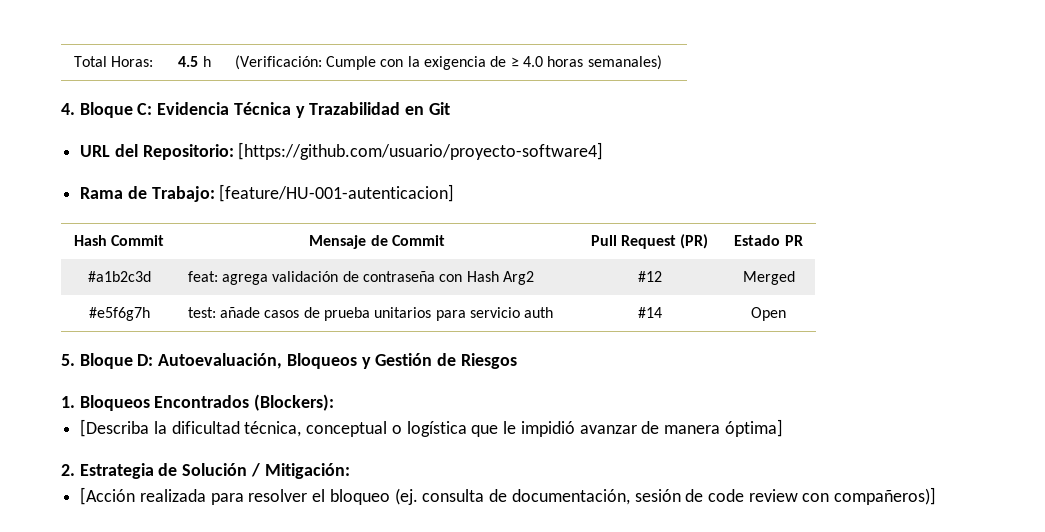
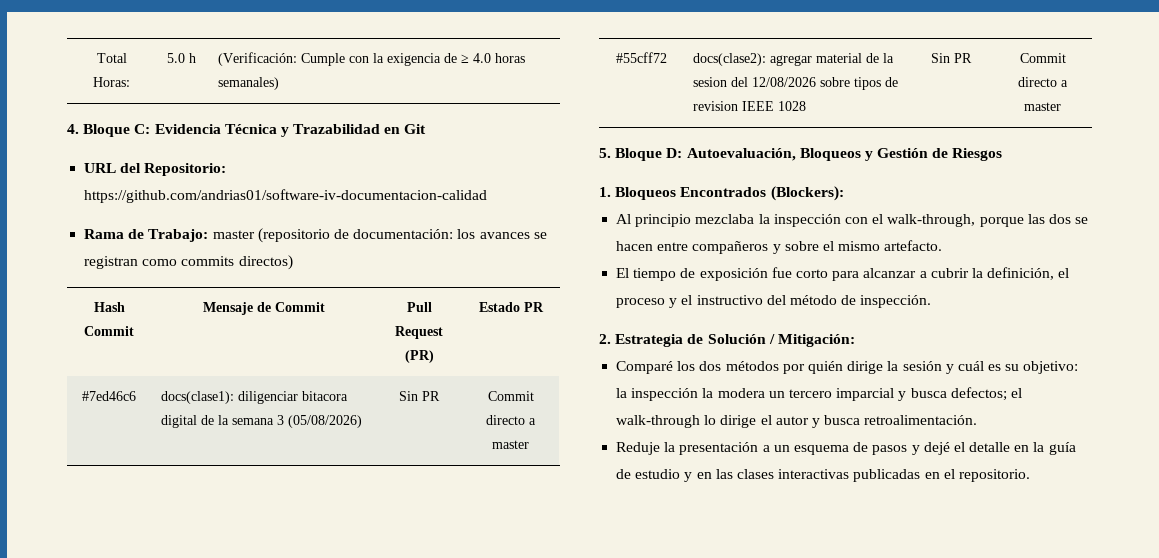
- Total Horas: | 4.5 h | (Verificación: Cumple con la exigencia de ≥ 4.0 horas semanales)
+ Total Horas: | 5.0 h | (Verificación: Cumple con la exigencia de ≥ 4.0 horas semanales)
- URL del Repositorio: [https://github.com/usuario/proyecto-software4]
+ URL del Repositorio: https://github.com/andrias01/software-iv-documentacion-calidad
- Rama de Trabajo: [feature/HU-001-autenticacion]
+ Rama de Trabajo: master (repositorio de documentación: los avances se registran como commits directos)
- #a1b2c3d | feat: agrega validación de contraseña con Hash Arg2 | #12 | Merged
- #e5f6g7h | test: añade casos de prueba unitarios para servicio auth | #14 | Open
+ #7ed46c6 | docs(clase1): diligenciar bitacora digital de la semana 3 (05/08/2026) | Sin PR | Commit directo a master
+ #55cff72 | docs(clase2): agregar material de la sesion del 12/08/2026 sobre tipos de revision IEEE 1028 | Sin PR | Commit directo a master
- [Describa la dificultad técnica, conceptual o logística que le impidió avanzar de manera óptima]
+ Al principio mezclaba la inspección con el walk-through, porque las dos se hacen entre compañeros y sobre el mismo artefacto.
+ El tiempo de exposición fue corto para alcanzar a cubrir la definición, el proceso y el instructivo del método de inspección.
- [Acción realizada para resolver el bloqueo (ej. consulta de documentación, sesión de code review con compañeros)]
+ Comparé los dos métodos por quién dirige la sesión y cuál es su objetivo: la inspección la modera un tercero imparcial y busca defectos; el walk-through lo dirige el autor y busca retroalimentación.
+ Reduje la presentación a un esquema de pasos y dejé el detalle en la guía de estudio y en las clases interactivas publicadas en el repositorio.

